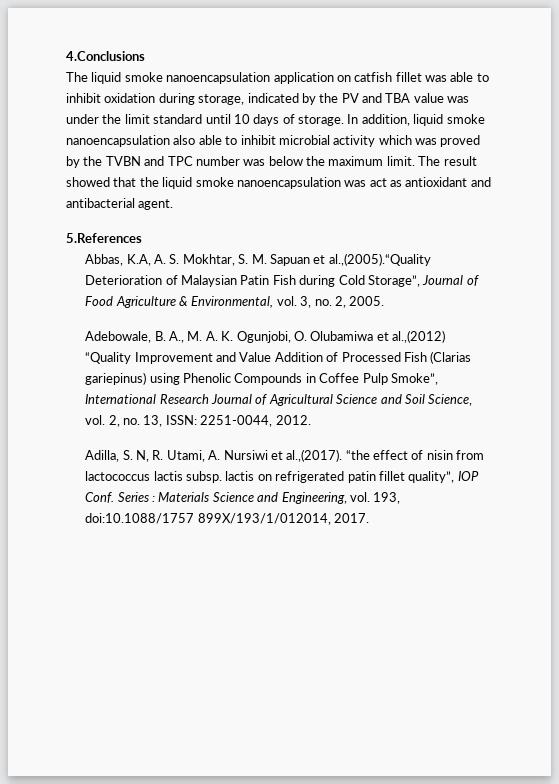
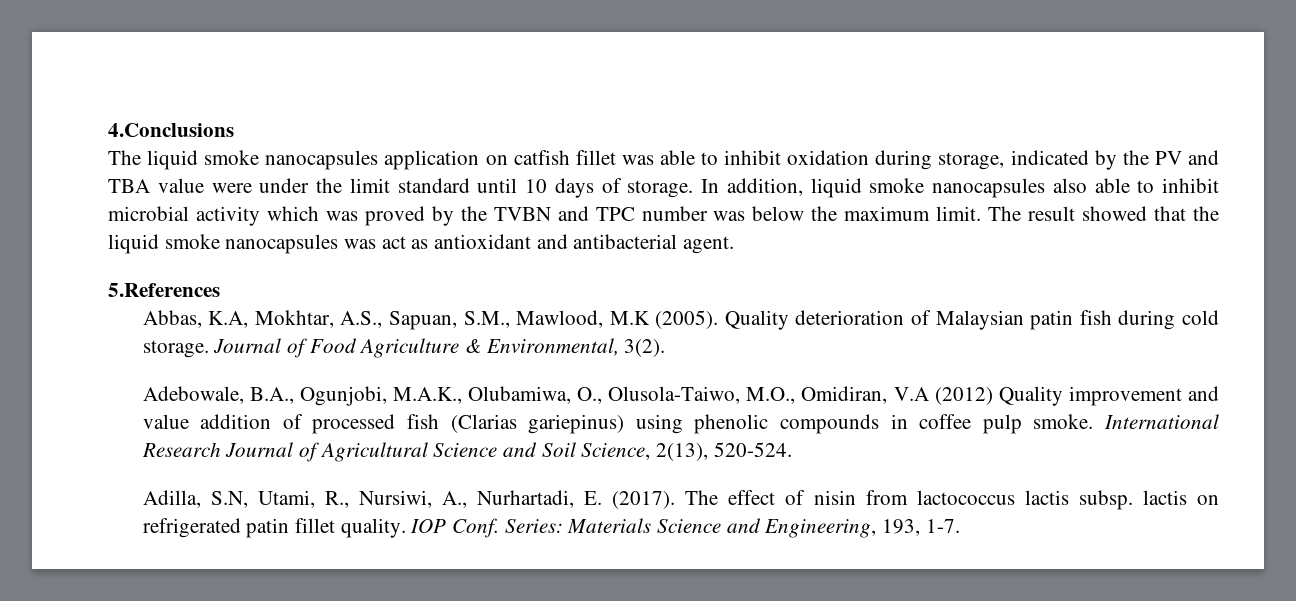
- The liquid smoke nanoencapsulation application on catfish fillet was able to inhibit oxidation during storage, indicated by the PV and TBA value was under the limit standard until 10 days of storage.
+ The liquid smoke nanocapsules application on catfish fillet was able to inhibit oxidation during storage, indicated by the PV and TBA value were under the limit standard until 10 days of storage.
- In addition, liquid smoke nanoencapsulation also able to inhibit microbial activity which was proved by the TVBN and TPC number was below the maximum limit.
+ In addition, liquid smoke nanocapsules also able to inhibit microbial activity which was proved by the TVBN and TPC number was below the maximum limit.
- The result showed that the liquid smoke nanoencapsulation was act as antioxidant and antibacterial agent.
+ The result showed that the liquid smoke nanocapsules was act as antioxidant and antibacterial agent.
- Abbas, K.A, A. S. Mokhtar, S. M. Sapuan et al.,(2005).“Quality Deterioration of Malaysian Patin Fish during Cold Storage”, Journal of Food Agriculture & Environmental, vol. 3, no. 2, 2005.
- Adebowale, B. A., M. A. K. Ogunjobi, O. Olubamiwa et al.,(2012) “Quality Improvement and Value Addition of Processed Fish (Clarias gariepinus) using Phenolic Compounds in Coffee Pulp Smoke”, International Research Journal of Agricultural Science and Soil Science, vol. 2, no. 13, ISSN: 2251-0044, 2012.
- Adilla, S. N, R. Utami, A. Nursiwi et al.,(2017). “the effect of nisin from lactococcus lactis subsp. lactis on refrigerated patin fillet quality”, IOP Conf.
+ Abbas, K.A, Mokhtar, A.S., Sapuan, S.M., Mawlood, M.K (2005). Quality deterioration of Malaysian patin fish during cold storage. Journal of Food Agriculture & Environmental, 3(2).
+ Adebowale, B.A., Ogunjobi, M.A.K., Olubamiwa, O., Olusola-Taiwo, M.O., Omidiran, V.A (2012) Quality improvement and value addition of processed fish (Clarias gariepinus) using phenolic compounds in coffee pulp smoke. International Research Journal of Agricultural Science and Soil Science, 2(13), 520-524.
+ Adilla, S.N, Utami, R., Nursiwi, A., Nurhartadi, E. (2017). The effect of nisin from lactococcus lactis subsp. lactis on refrigerated patin fillet quality. IOP Conf.
- Series : Materials Science and Engineering, vol. 193, doi:10.1088/1757 899X/193/1/012014, 2017.
+ Series: Materials Science and Engineering, 193, 1-7.

